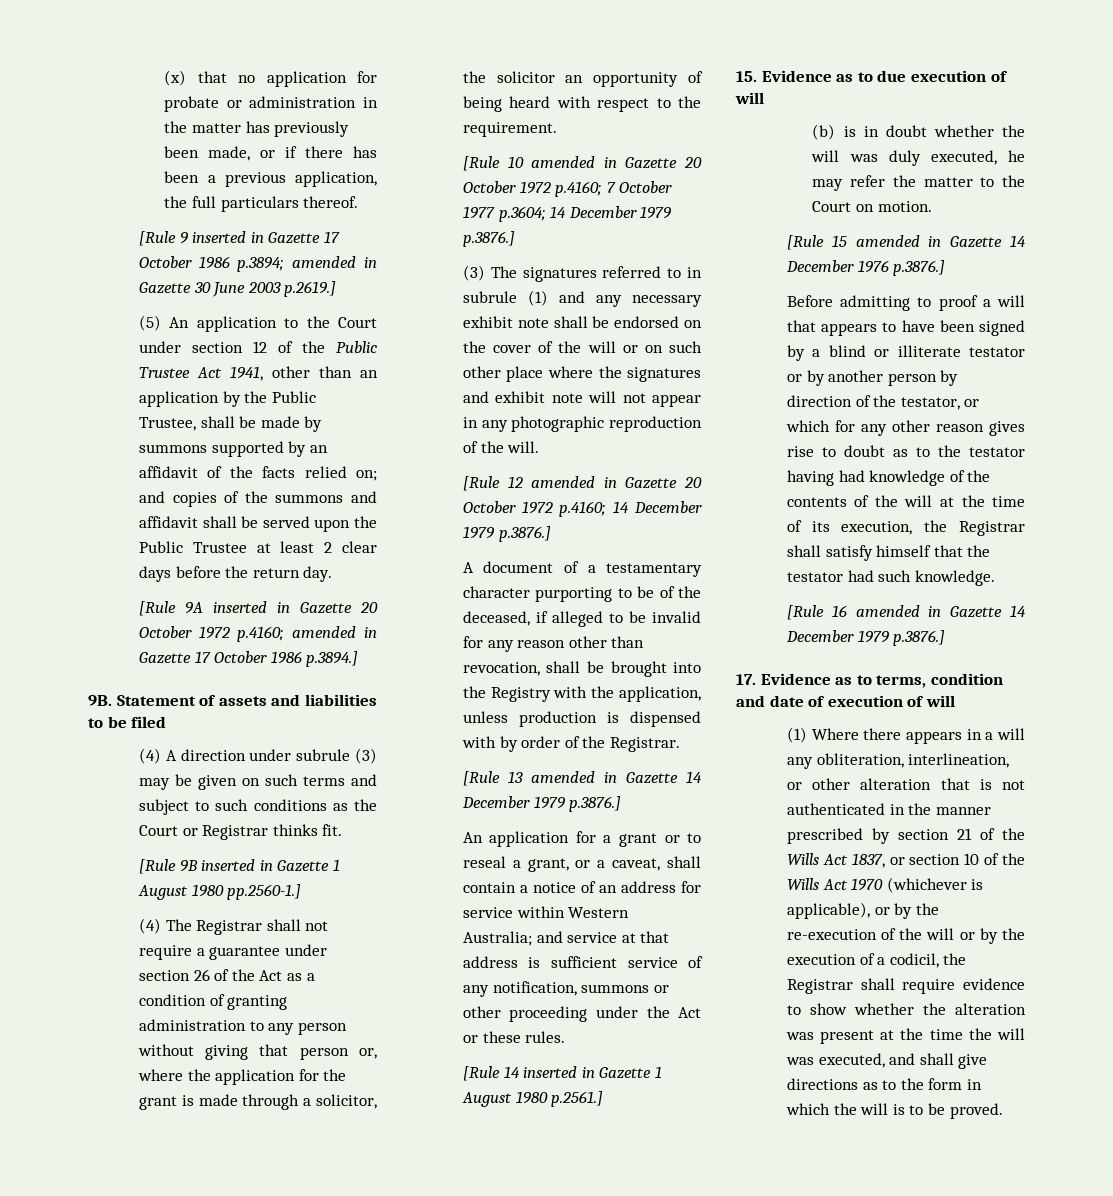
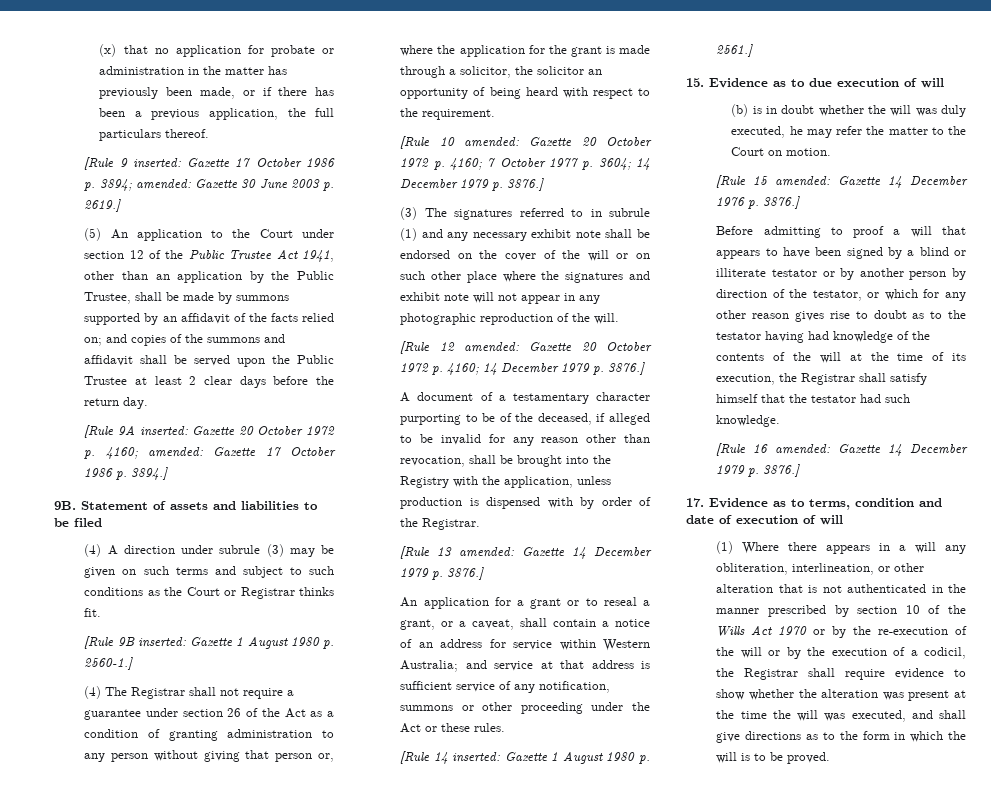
- [Rule 9 inserted in Gazette 17 October 1986 p.3894; amended in Gazette 30 June 2003 p.2619.]
+ [Rule 9 inserted: Gazette 17 October 1986 p. 3894; amended: Gazette 30 June 2003 p. 2619.]
- [Rule 9A inserted in Gazette 20 October 1972 p.4160; amended in Gazette 17 October 1986 p.3894.]
+ [Rule 9A inserted: Gazette 20 October 1972 p. 4160; amended: Gazette 17 October 1986 p. 3894.]
- [Rule 9B inserted in Gazette 1 August 1980 pp.2560-1.]
+ [Rule 9B inserted: Gazette 1 August 1980 p. 2560-1.]
- [Rule 10 amended in Gazette 20 October 1972 p.4160; 7 October 1977 p.3604; 14 December 1979 p.3876.]
+ [Rule 10 amended: Gazette 20 October 1972 p. 4160; 7 October 1977 p. 3604; 14 December 1979 p. 3876.]
- [Rule 12 amended in Gazette 20 October 1972 p.4160; 14 December 1979 p.3876.]
+ [Rule 12 amended: Gazette 20 October 1972 p. 4160; 14 December 1979 p. 3876.]
- [Rule 13 amended in Gazette 14 December 1979 p.3876.]
+ [Rule 13 amended: Gazette 14 December 1979 p. 3876.]
- [Rule 14 inserted in Gazette 1 August 1980 p.2561.]
+ [Rule 14 inserted: Gazette 1 August 1980 p. 2561.]
- [Rule 15 amended in Gazette 14 December 1976 p.3876.]
+ [Rule 15 amended: Gazette 14 December 1976 p. 3876.]
- [Rule 16 amended in Gazette 14 December 1979 p.3876.]
+ [Rule 16 amended: Gazette 14 December 1979 p. 3876.]
- (1) Where there appears in a will any obliteration, interlineation, or other alteration that is not authenticated in the manner prescribed by section 21 of the Wills Act 1837, or section 10 of the Wills Act 1970 (whichever is applicable), or by the re-execution of the will or by the execution of a codicil, the Registrar shall require evidence to show whether the alteration was present at the time the will was executed, and shall give directions as to the form in which the will is to be proved.
+ (1) Where there appears in a will any obliteration, interlineation, or other alteration that is not authenticated in the manner prescribed by section 10 of the Wills Act 1970 or by the re-execution of the will or by the execution of a codicil, the Registrar shall require evidence to show whether the alteration was present at the time the will was executed, and shall give directions as to the form in which the will is to be proved.

